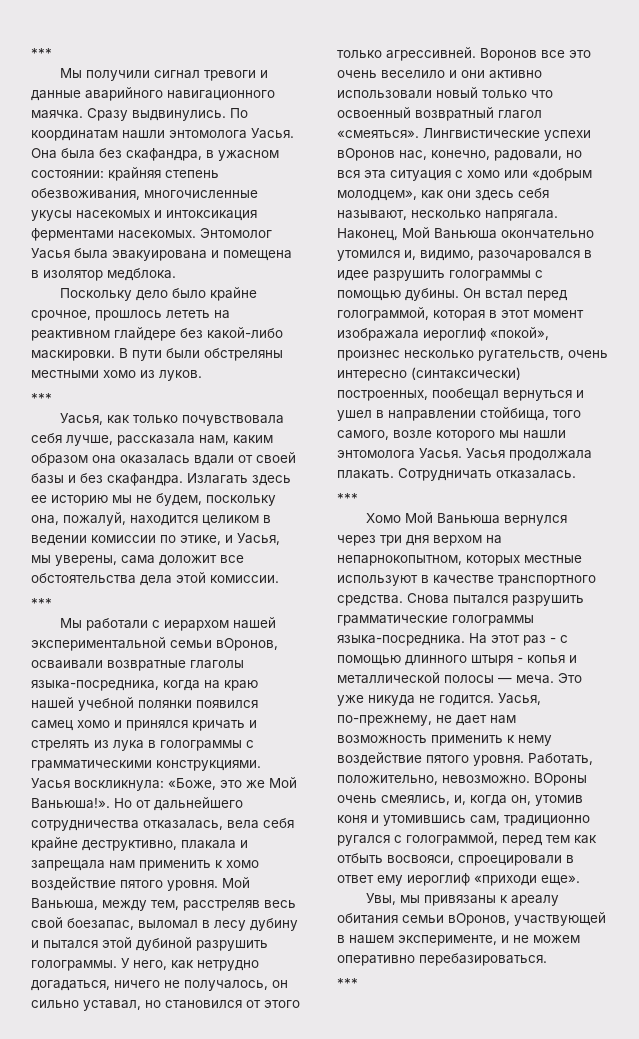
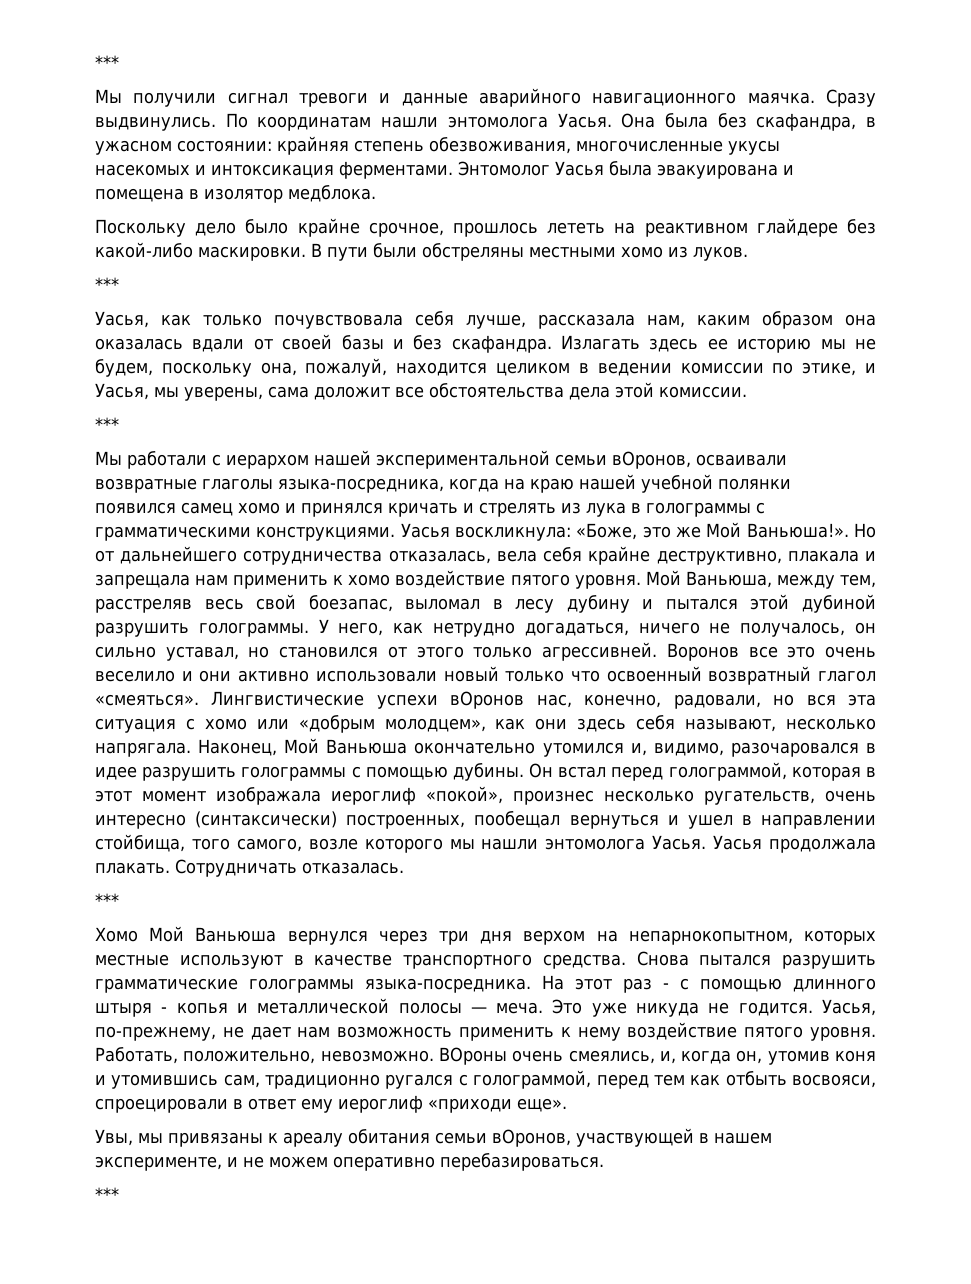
- Она была без скафандра, в ужасном состоянии: крайняя степень обезвоживания, многочисленные укусы насекомых и интоксикация ферментами насекомых.
+ Она была без скафандра, в ужасном состоянии: крайняя степень обезвоживания, многочисленные укусы насекомых и интоксикация ферментами.

